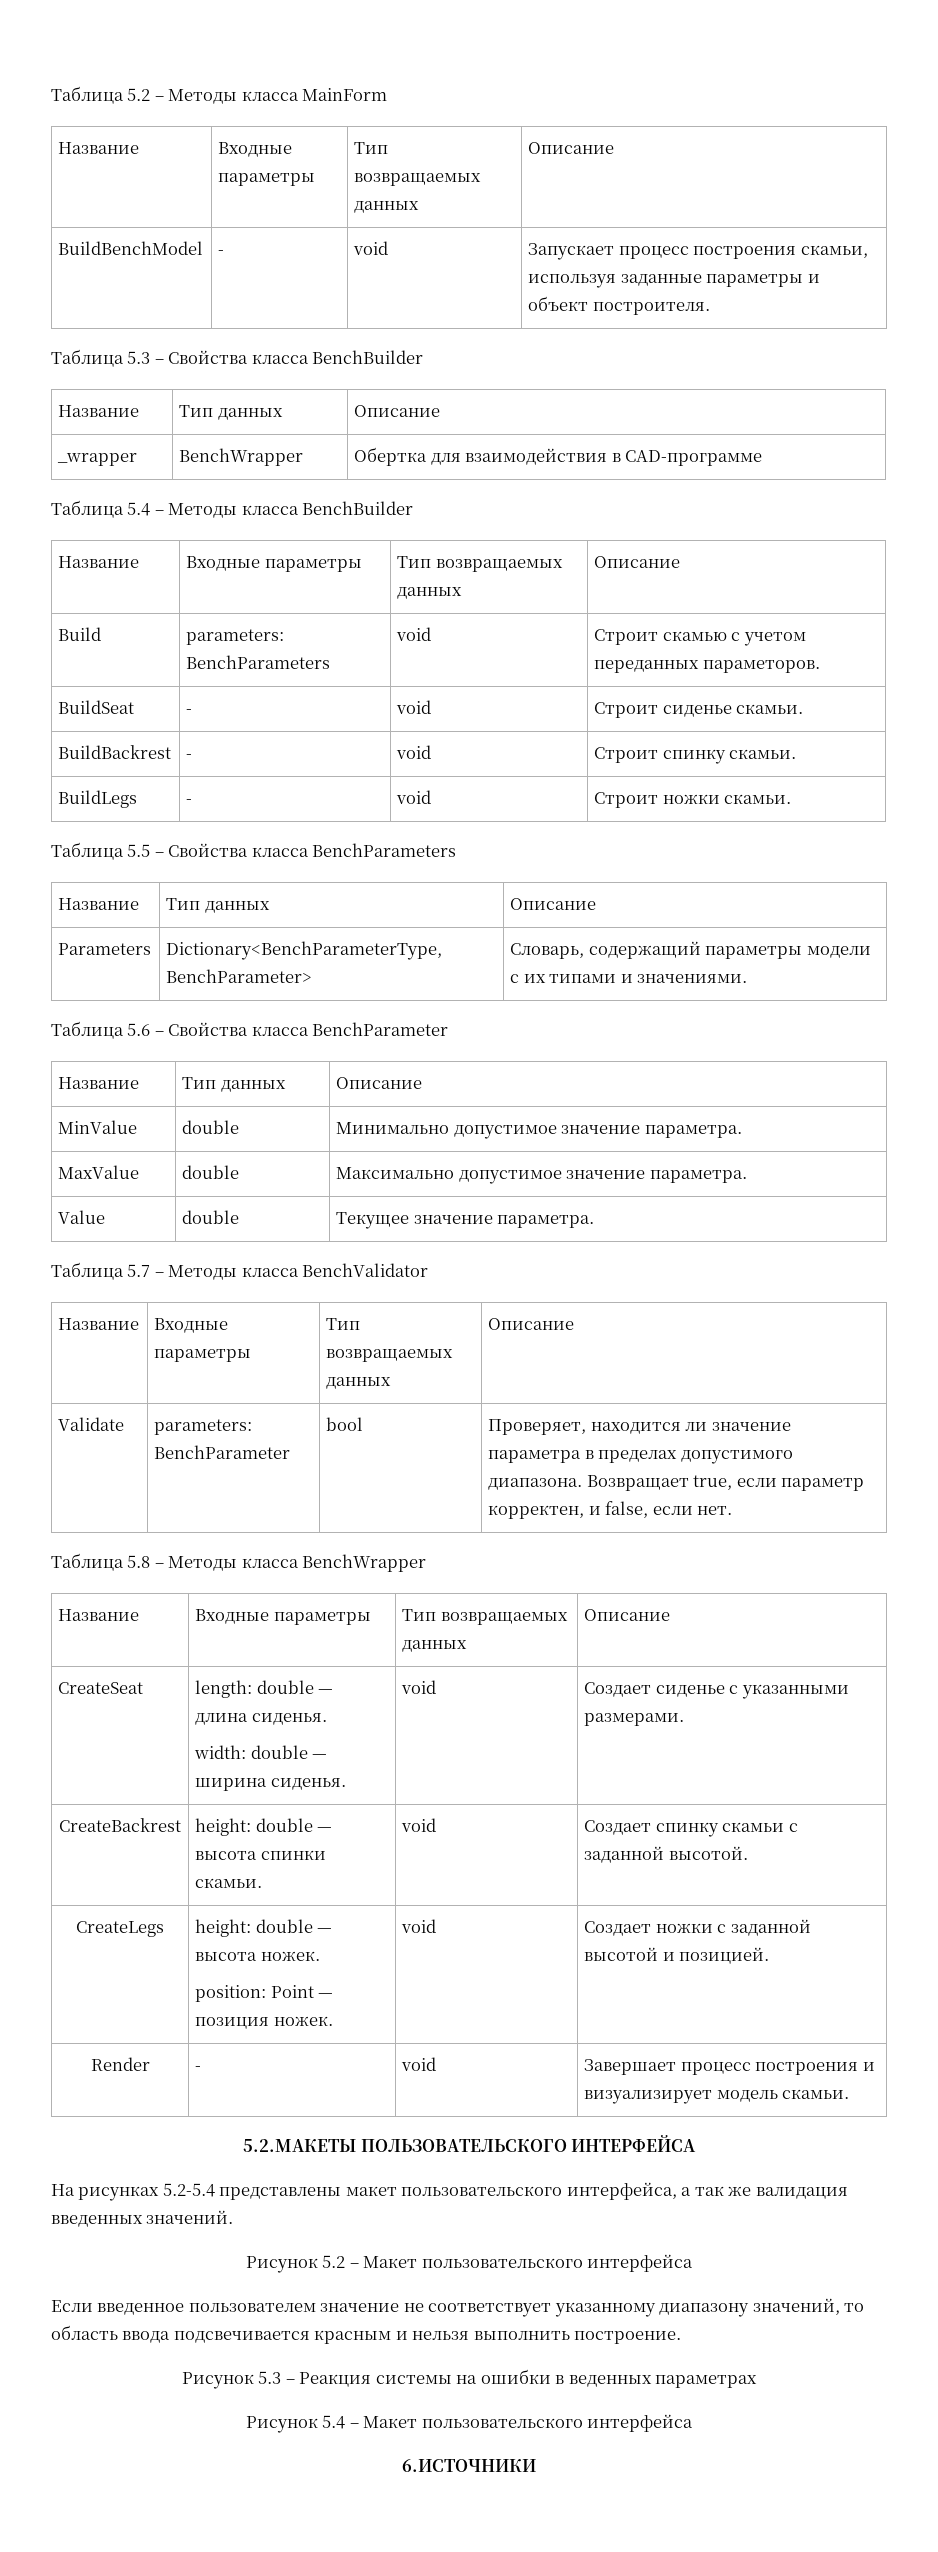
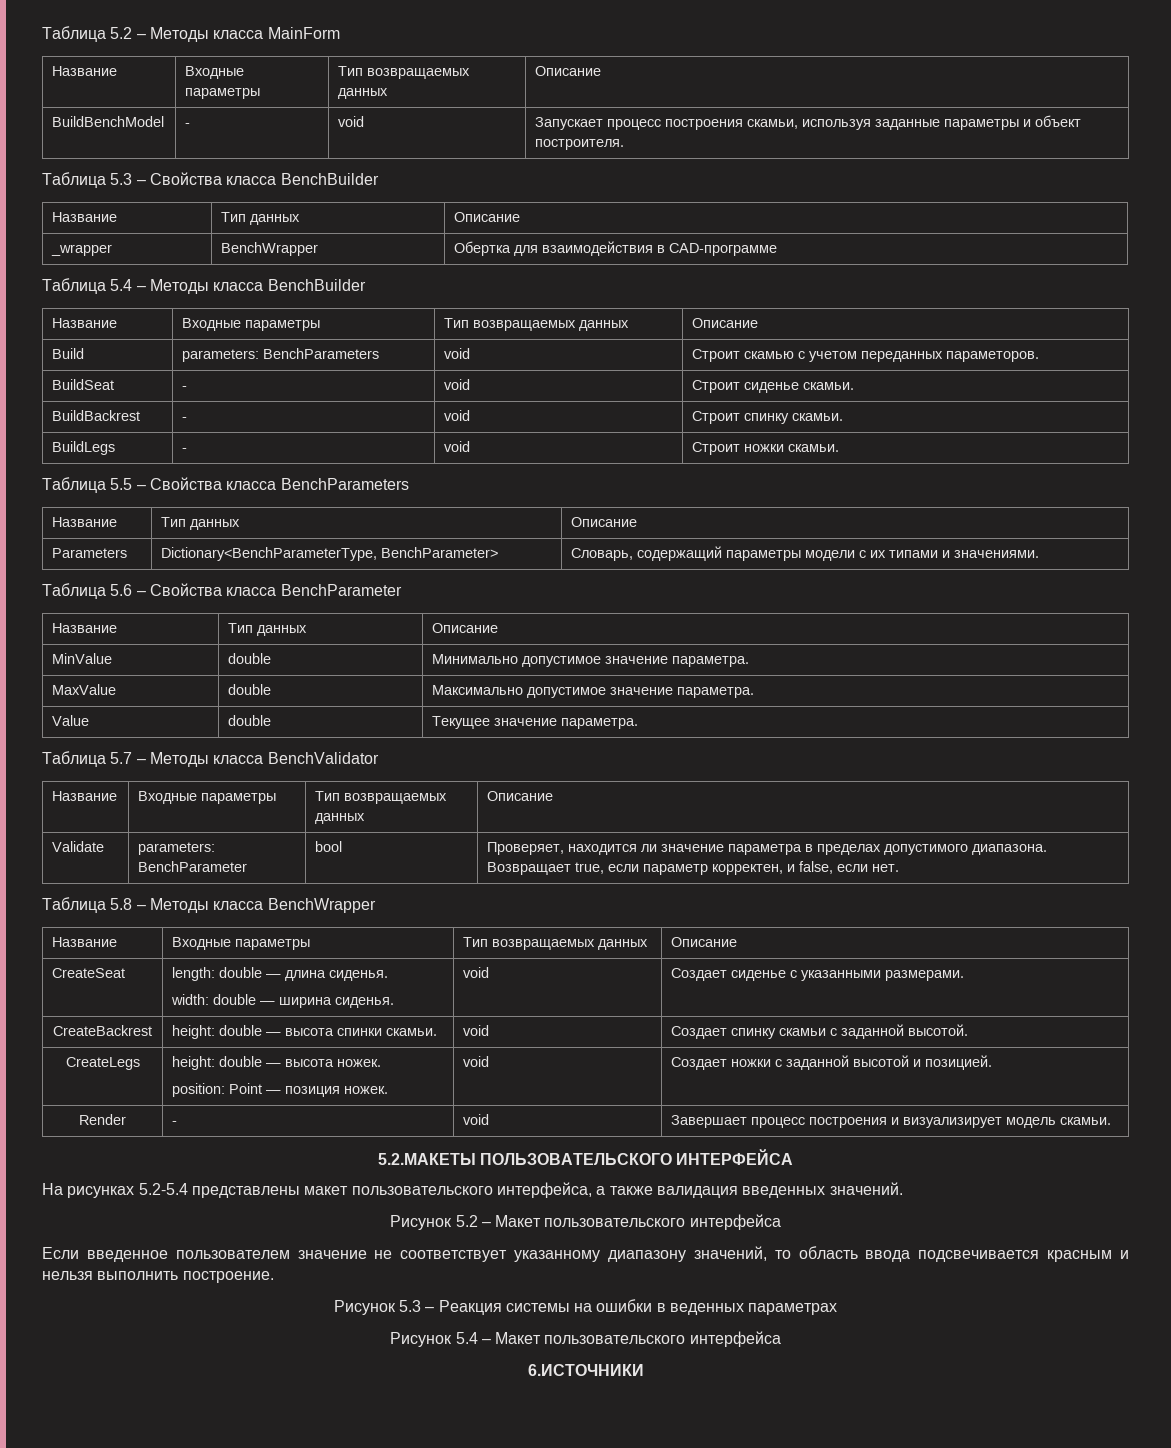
- На рисунках 5.2-5.4 представлены макет пользовательского интерфейса, а так же валидация введенных значений.
+ На рисунках 5.2-5.4 представлены макет пользовательского интерфейса, а также валидация введенных значений.

